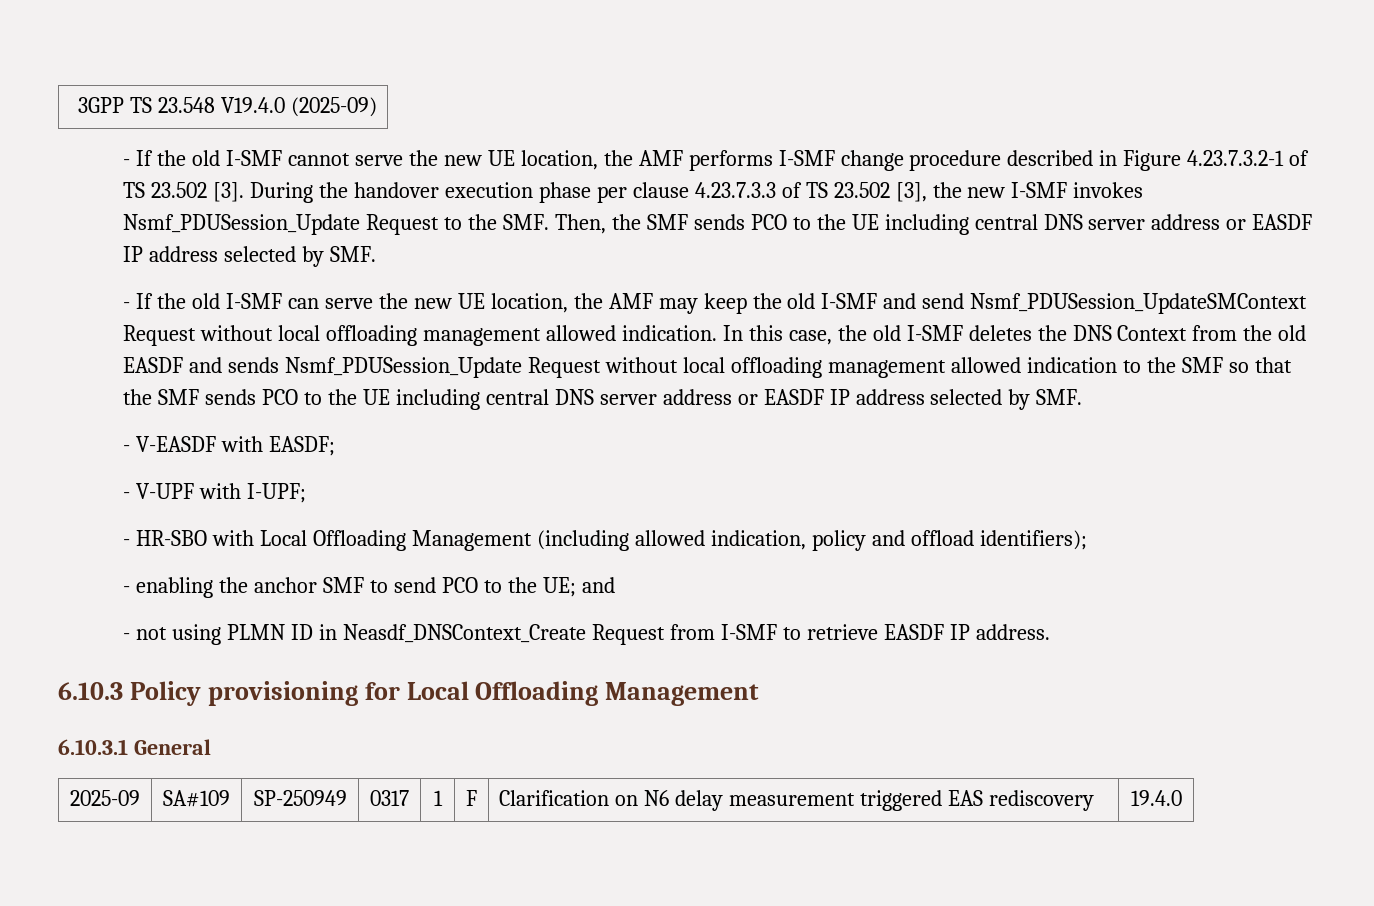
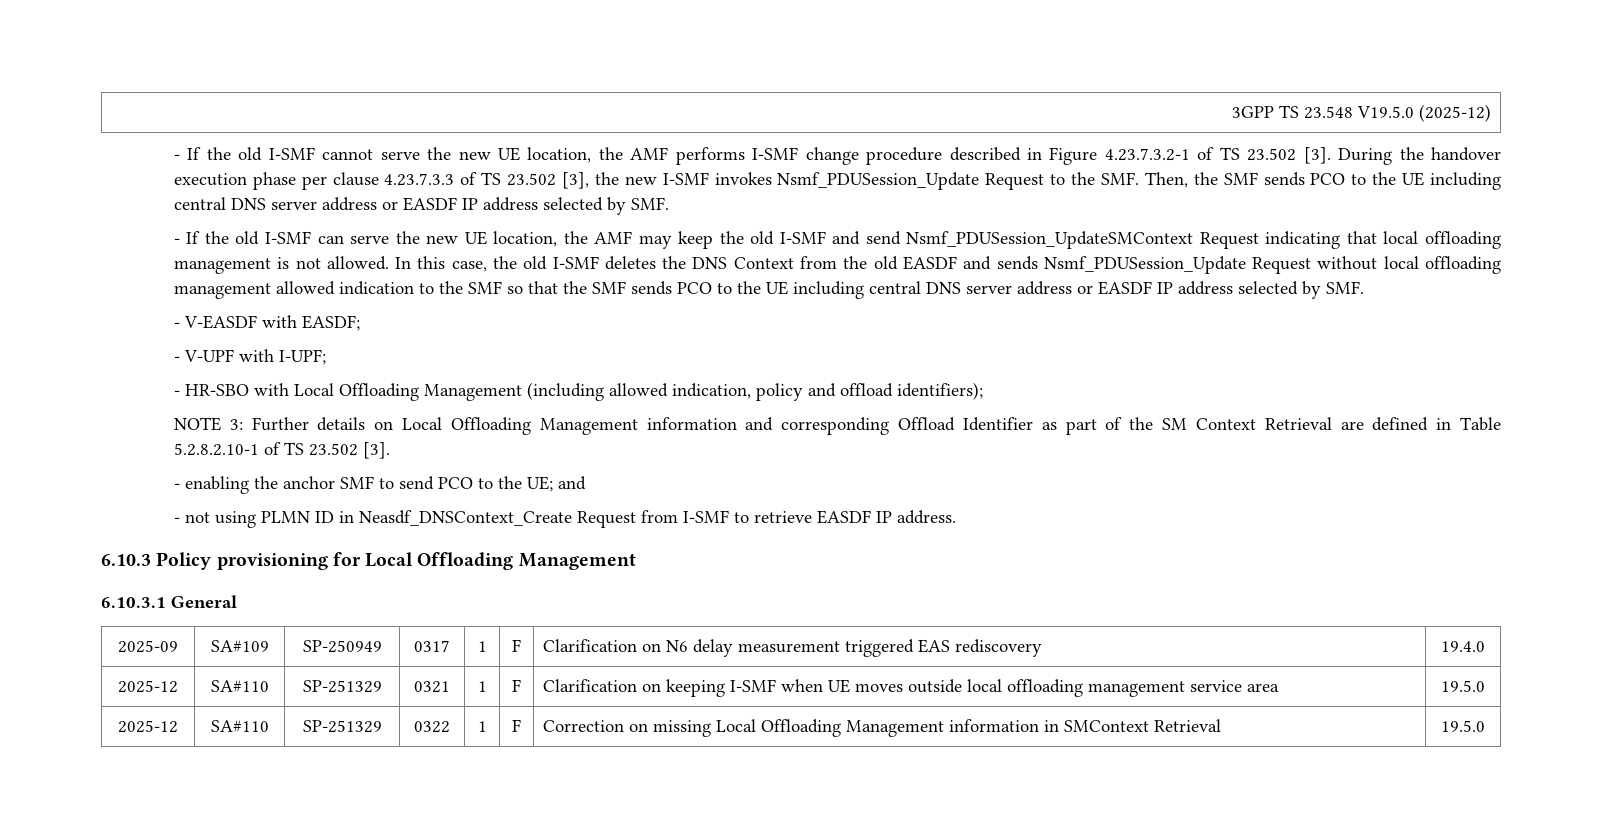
- 3GPP TS 23.548 V19.4.0 (2025-09)
+ 3GPP TS 23.548 V19.5.0 (2025-12)
- - If the old I-SMF can serve the new UE location, the AMF may keep the old I-SMF and send Nsmf_PDUSession_UpdateSMContext Request without local offloading management allowed indication.
+ - If the old I-SMF can serve the new UE location, the AMF may keep the old I-SMF and send Nsmf_PDUSession_UpdateSMContext Request indicating that local offloading management is not allowed.
+ NOTE 3: Further details on Local Offloading Management information and corresponding Offload Identifier as part of the SM Context Retrieval are defined in Table 5.2.8.2.10-1 of TS 23.502 [3].
+ 2025-12 | SA#110 | SP-251329 | 0321 | 1 | F | Clarification on keeping I-SMF when UE moves outside local offloading management service area | 19.5.0
+ 2025-12 | SA#110 | SP-251329 | 0322 | 1 | F | Correction on missing Local Offloading Management information in SMContext Retrieval | 19.5.0

